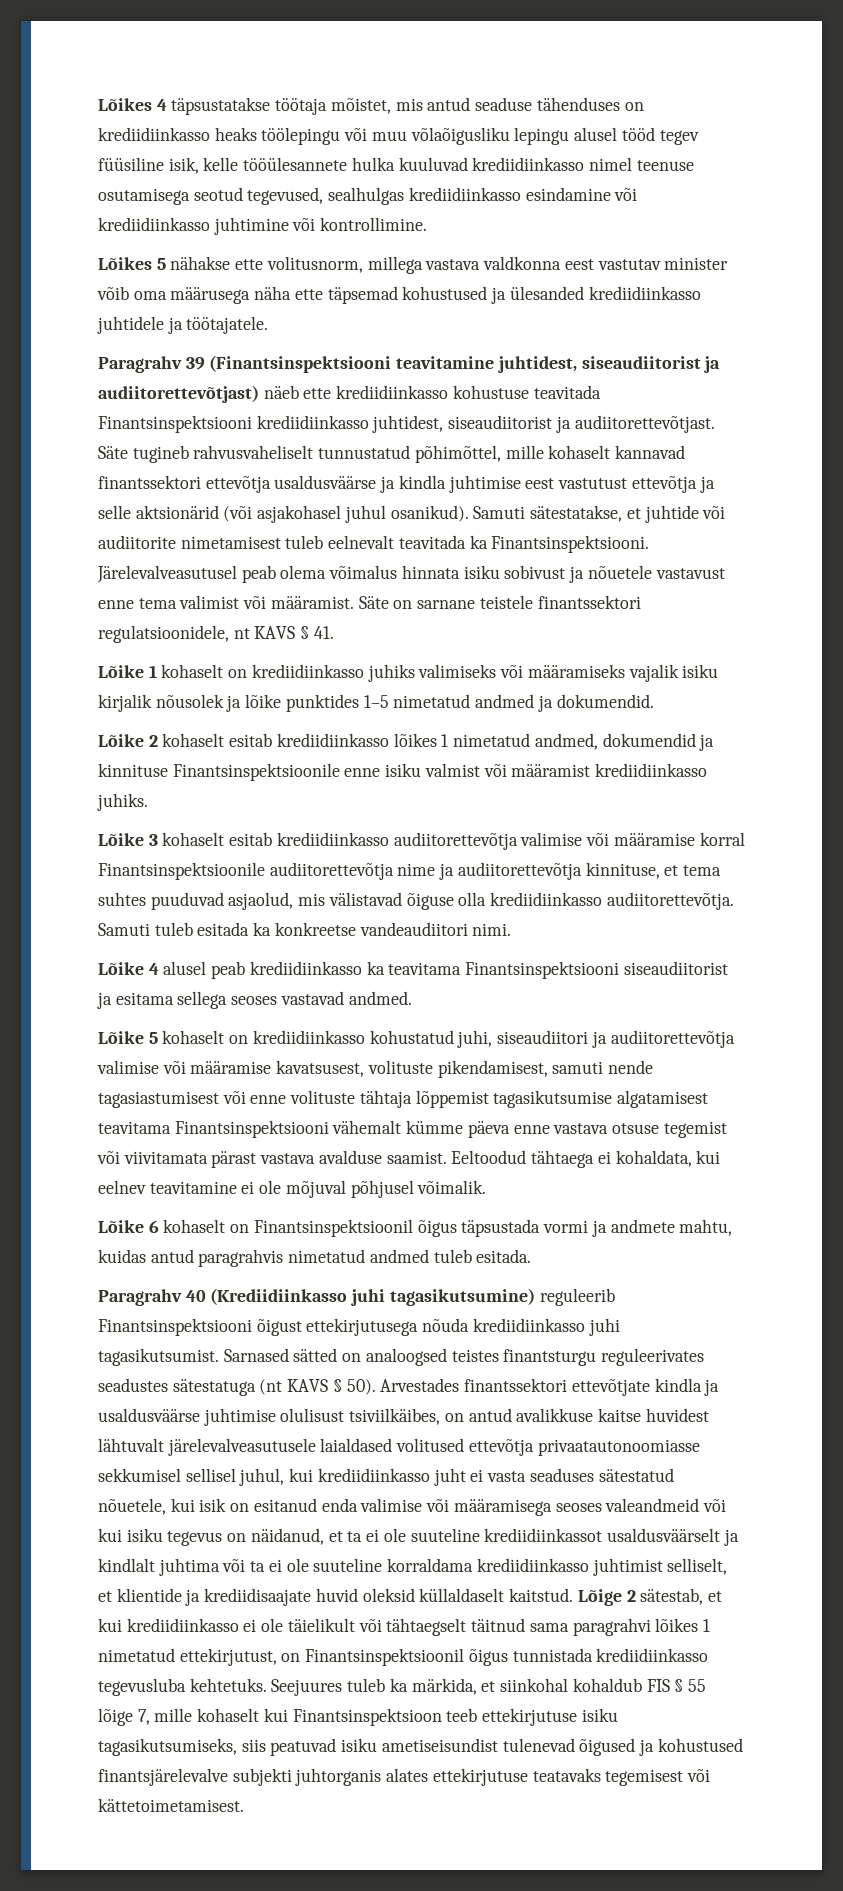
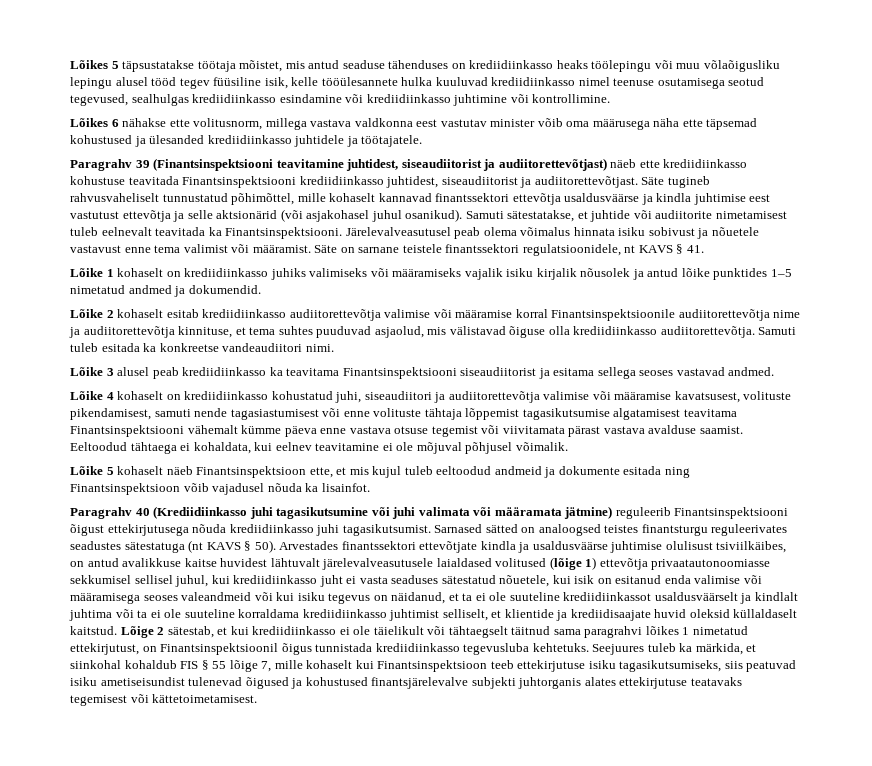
- Lõikes 4 täpsustatakse töötaja mõistet, mis antud seaduse tähenduses on krediidiinkasso heaks töölepingu või muu võlaõigusliku lepingu alusel tööd tegev füüsiline isik, kelle tööülesannete hulka kuuluvad krediidiinkasso nimel teenuse osutamisega seotud tegevused, sealhulgas krediidiinkasso esindamine või krediidiinkasso juhtimine või kontrollimine.
+ Lõikes 5 täpsustatakse töötaja mõistet, mis antud seaduse tähenduses on krediidiinkasso heaks töölepingu või muu võlaõigusliku lepingu alusel tööd tegev füüsiline isik, kelle tööülesannete hulka kuuluvad krediidiinkasso nimel teenuse osutamisega seotud tegevused, sealhulgas krediidiinkasso esindamine või krediidiinkasso juhtimine või kontrollimine.
- Lõikes 5 nähakse ette volitusnorm, millega vastava valdkonna eest vastutav minister võib oma määrusega näha ette täpsemad kohustused ja ülesanded krediidiinkasso juhtidele ja töötajatele.
+ Lõikes 6 nähakse ette volitusnorm, millega vastava valdkonna eest vastutav minister võib oma määrusega näha ette täpsemad kohustused ja ülesanded krediidiinkasso juhtidele ja töötajatele.
- Lõike 1 kohaselt on krediidiinkasso juhiks valimiseks või määramiseks vajalik isiku kirjalik nõusolek ja lõike punktides 1–5 nimetatud andmed ja dokumendid.
+ Lõike 1 kohaselt on krediidiinkasso juhiks valimiseks või määramiseks vajalik isiku kirjalik nõusolek ja antud lõike punktides 1–5 nimetatud andmed ja dokumendid.
- Lõike 2 kohaselt esitab krediidiinkasso lõikes 1 nimetatud andmed, dokumendid ja kinnituse Finantsinspektsioonile enne isiku valmist või määramist krediidiinkasso juhiks.
- Lõike 3 kohaselt esitab krediidiinkasso audiitorettevõtja valimise või määramise korral Finantsinspektsioonile audiitorettevõtja nime ja audiitorettevõtja kinnituse, et tema suhtes puuduvad asjaolud, mis välistavad õiguse olla krediidiinkasso audiitorettevõtja.
+ Lõike 2 kohaselt esitab krediidiinkasso audiitorettevõtja valimise või määramise korral Finantsinspektsioonile audiitorettevõtja nime ja audiitorettevõtja kinnituse, et tema suhtes puuduvad asjaolud, mis välistavad õiguse olla krediidiinkasso audiitorettevõtja.
- Lõike 4 alusel peab krediidiinkasso ka teavitama Finantsinspektsiooni siseaudiitorist ja esitama sellega seoses vastavad andmed.
+ Lõike 3 alusel peab krediidiinkasso ka teavitama Finantsinspektsiooni siseaudiitorist ja esitama sellega seoses vastavad andmed.
- Lõike 5 kohaselt on krediidiinkasso kohustatud juhi, siseaudiitori ja audiitorettevõtja valimise või määramise kavatsusest, volituste pikendamisest, samuti nende tagasiastumisest või enne volituste tähtaja lõppemist tagasikutsumise algatamisest teavitama Finantsinspektsiooni vähemalt kümme päeva enne vastava otsuse tegemist või viivitamata pärast vastava avalduse saamist.
+ Lõike 4 kohaselt on krediidiinkasso kohustatud juhi, siseaudiitori ja audiitorettevõtja valimise või määramise kavatsusest, volituste pikendamisest, samuti nende tagasiastumisest või enne volituste tähtaja lõppemist tagasikutsumise algatamisest teavitama Finantsinspektsiooni vähemalt kümme päeva enne vastava otsuse tegemist või viivitamata pärast vastava avalduse saamist.
- Lõike 6 kohaselt on Finantsinspektsioonil õigus täpsustada vormi ja andmete mahtu, kuidas antud paragrahvis nimetatud andmed tuleb esitada.
- Paragrahv 40 (Krediidiinkasso juhi tagasikutsumine) reguleerib Finantsinspektsiooni õigust ettekirjutusega nõuda krediidiinkasso juhi tagasikutsumist.
+ Lõike 5 kohaselt näeb Finantsinspektsioon ette, et mis kujul tuleb eeltoodud andmeid ja dokumente esitada ning Finantsinspektsioon võib vajadusel nõuda ka lisainfot.
+ Paragrahv 40 (Krediidiinkasso juhi tagasikutsumine või juhi valimata või määramata jätmine) reguleerib Finantsinspektsiooni õigust ettekirjutusega nõuda krediidiinkasso juhi tagasikutsumist.
- Arvestades finantssektori ettevõtjate kindla ja usaldusväärse juhtimise olulisust tsiviilkäibes, on antud avalikkuse kaitse huvidest lähtuvalt järelevalveasutusele laialdased volitused ettevõtja privaatautonoomiasse sekkumisel sellisel juhul, kui krediidiinkasso juht ei vasta seaduses sätestatud nõuetele, kui isik on esitanud enda valimise või määramisega seoses valeandmeid või kui isiku tegevus on näidanud, et ta ei ole suuteline krediidiinkassot usaldusväärselt ja kindlalt juhtima või ta ei ole suuteline korraldama krediidiinkasso juhtimist selliselt, et klientide ja krediidisaajate huvid oleksid küllaldaselt kaitstud.
+ Arvestades finantssektori ettevõtjate kindla ja usaldusväärse juhtimise olulisust tsiviilkäibes, on antud avalikkuse kaitse huvidest lähtuvalt järelevalveasutusele laialdased volitused (lõige 1) ettevõtja privaatautonoomiasse sekkumisel sellisel juhul, kui krediidiinkasso juht ei vasta seaduses sätestatud nõuetele, kui isik on esitanud enda valimise või määramisega seoses valeandmeid või kui isiku tegevus on näidanud, et ta ei ole suuteline krediidiinkassot usaldusväärselt ja kindlalt juhtima või ta ei ole suuteline korraldama krediidiinkasso juhtimist selliselt, et klientide ja krediidisaajate huvid oleksid küllaldaselt kaitstud.

